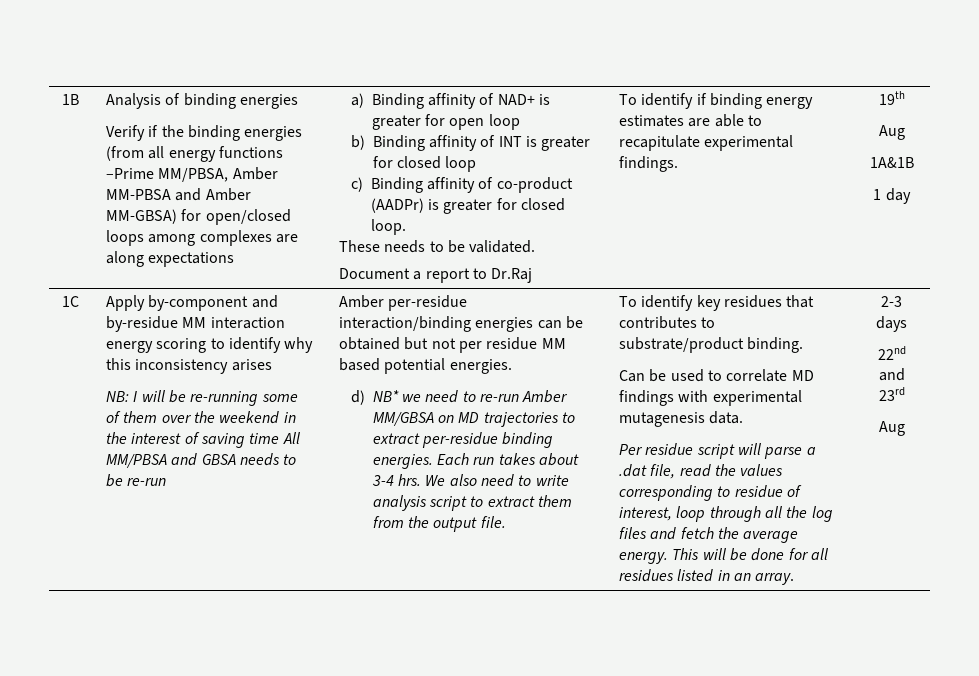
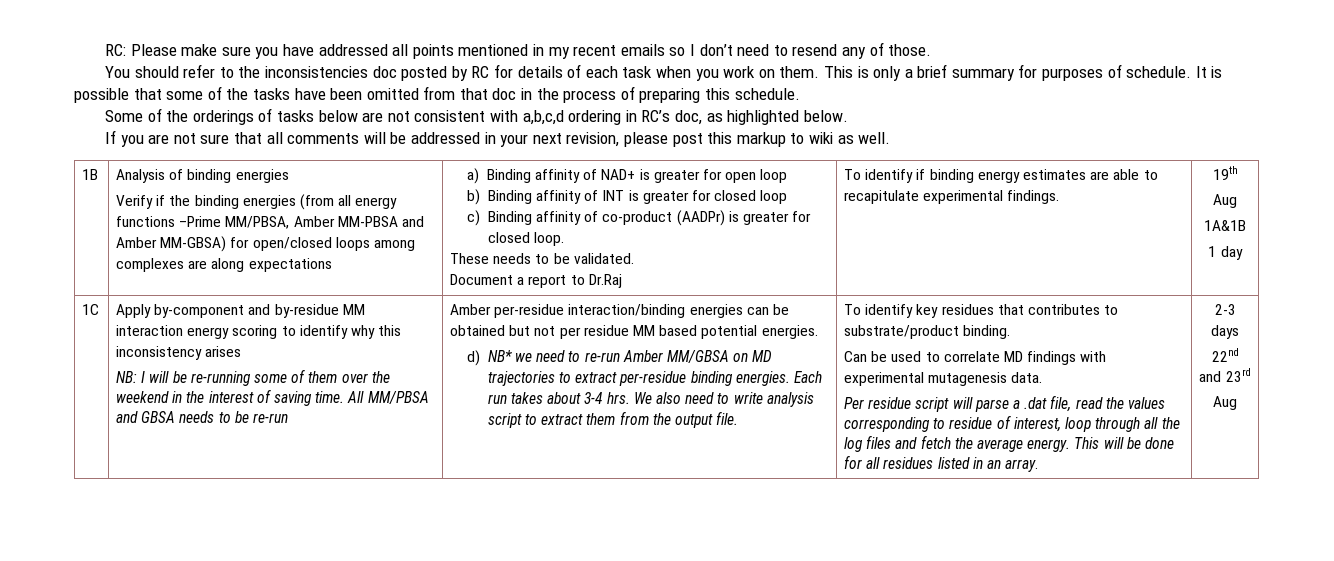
+ RC: Please make sure you have addressed all points mentioned in my recent emails so I don’t need to resend any of those.
+ You should refer to the inconsistencies doc posted by RC for details of each task when you work on them. This is only a brief summary for purposes of schedule. It is possible that some of the tasks have been omitted from that doc in the process of preparing this schedule.
+ Some of the orderings of tasks below are not consistent with a,b,c,d ordering in RC’s doc, as highlighted below.
+ If you are not sure that all comments will be addressed in your next revision, please post this markup to wiki as well.
- NB: I will be re-running some of them over the weekend in the interest of saving time All MM/PBSA and GBSA needs to be re-run
+ NB: I will be re-running some of them over the weekend in the interest of saving time. All MM/PBSA and GBSA needs to be re-run

